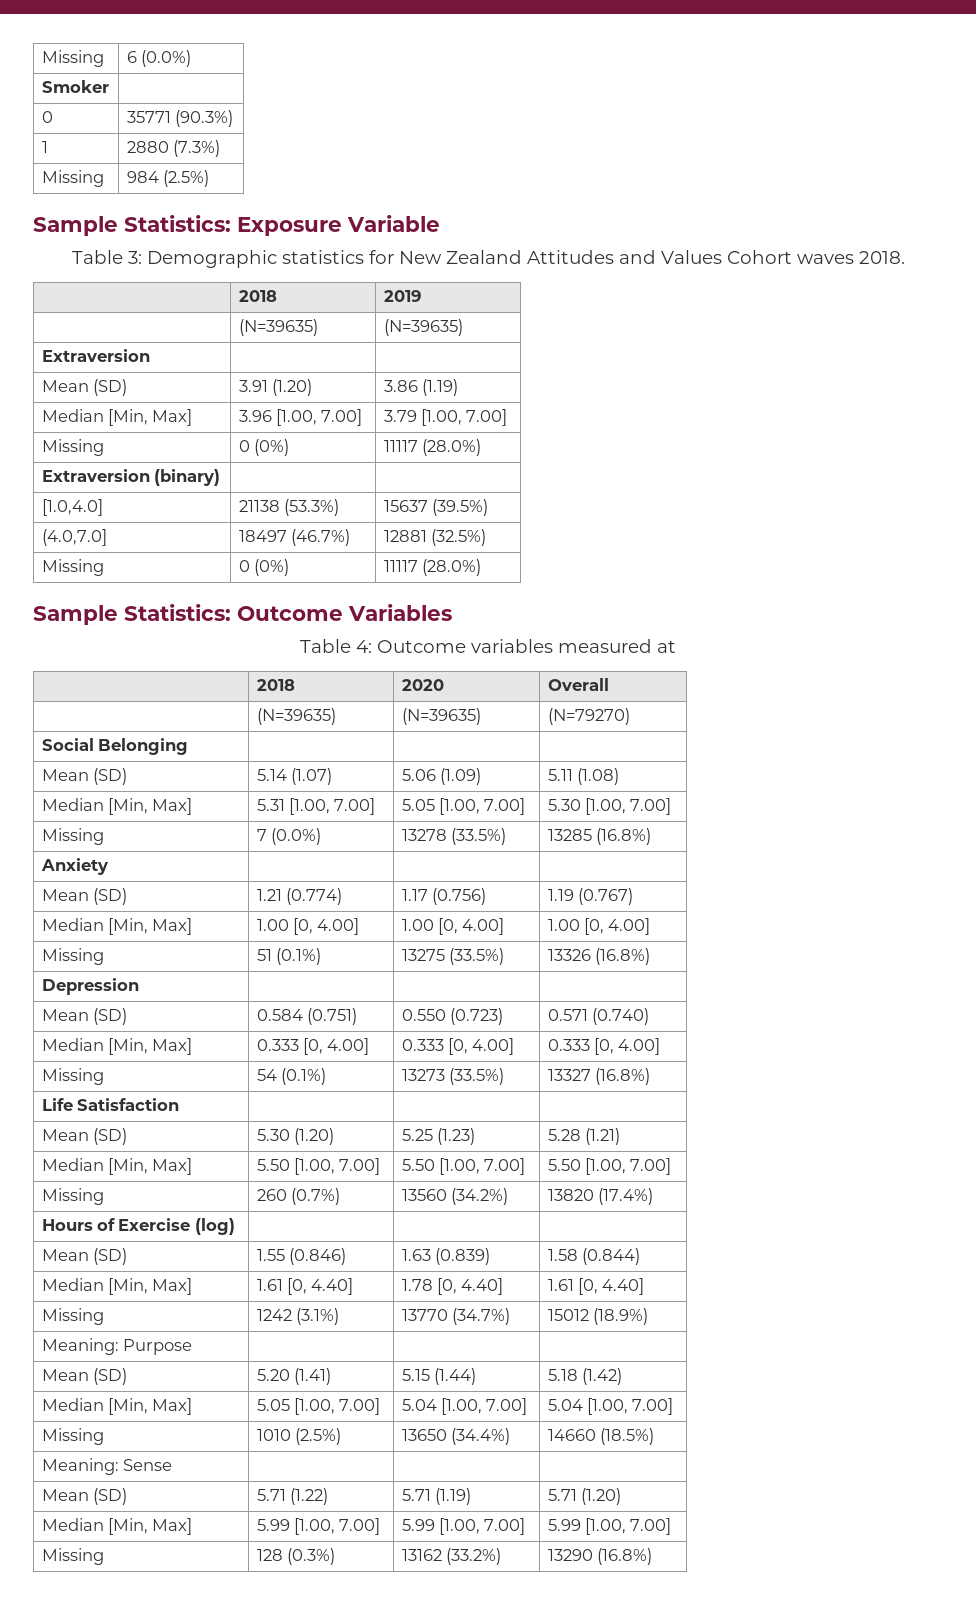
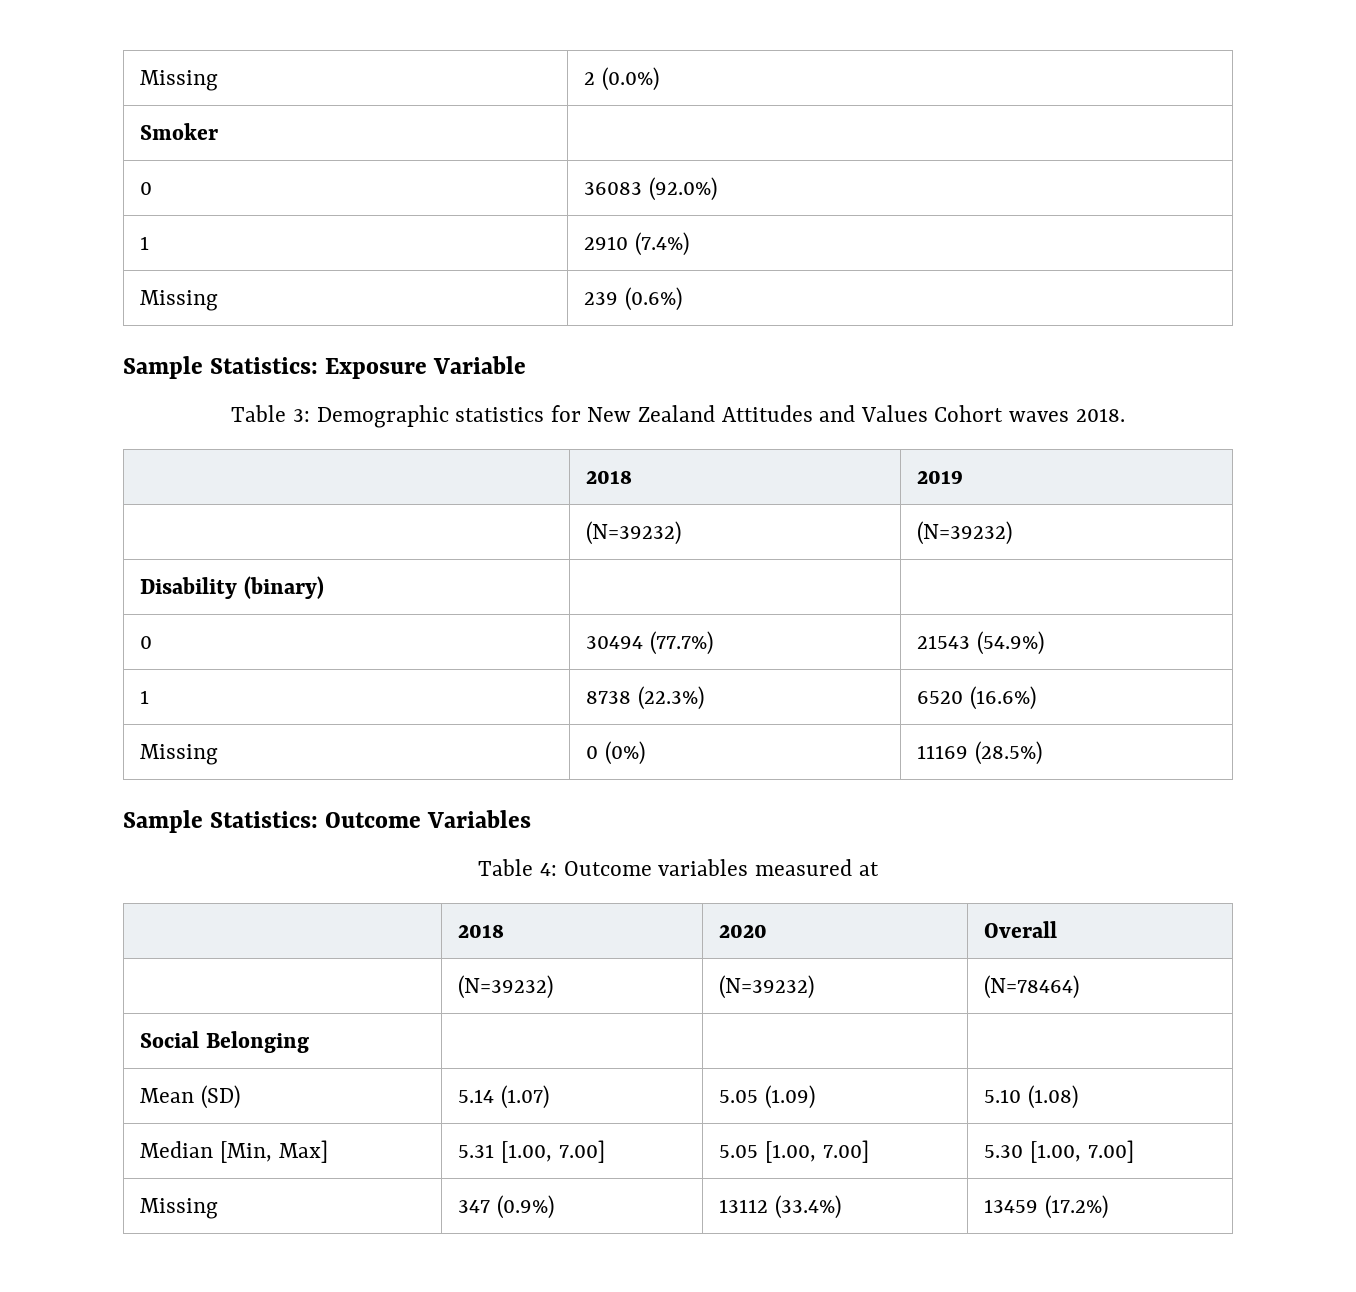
- Missing | 6 (0.0%)
+ Missing | 2 (0.0%)
- 0 | 35771 (90.3%)
- 1 | 2880 (7.3%)
- Missing | 984 (2.5%)
+ 0 | 36083 (92.0%)
+ 1 | 2910 (7.4%)
+ Missing | 239 (0.6%)
  | 2018 | 2019
- | (N=39635) | (N=39635)
- Extraversion | |
- Mean (SD) | 3.91 (1.20) | 3.86 (1.19)
- Median [Min, Max] | 3.96 [1.00, 7.00] | 3.79 [1.00, 7.00]
- Missing | 0 (0%) | 11117 (28.0%)
- Extraversion (binary) | |
- [1.0,4.0] | 21138 (53.3%) | 15637 (39.5%)
- (4.0,7.0] | 18497 (46.7%) | 12881 (32.5%)
- Missing | 0 (0%) | 11117 (28.0%)
+ | (N=39232) | (N=39232)
+ Disability (binary) | |
+ 0 | 30494 (77.7%) | 21543 (54.9%)
+ 1 | 8738 (22.3%) | 6520 (16.6%)
+ Missing | 0 (0%) | 11169 (28.5%)
- | (N=39635) | (N=39635) | (N=79270)
+ | (N=39232) | (N=39232) | (N=78464)
- Mean (SD) | 5.14 (1.07) | 5.06 (1.09) | 5.11 (1.08)
+ Mean (SD) | 5.14 (1.07) | 5.05 (1.09) | 5.10 (1.08)
- Missing | 7 (0.0%) | 13278 (33.5%) | 13285 (16.8%)
- Anxiety | | |
- Mean (SD) | 1.21 (0.774) | 1.17 (0.756) | 1.19 (0.767)
- Median [Min, Max] | 1.00 [0, 4.00] | 1.00 [0, 4.00] | 1.00 [0, 4.00]
- Missing | 51 (0.1%) | 13275 (33.5%) | 13326 (16.8%)
- Depression | | |
- Mean (SD) | 0.584 (0.751) | 0.550 (0.723) | 0.571 (0.740)
- Median [Min, Max] | 0.333 [0, 4.00] | 0.333 [0, 4.00] | 0.333 [0, 4.00]
- Missing | 54 (0.1%) | 13273 (33.5%) | 13327 (16.8%)
- Life Satisfaction | | |
- Mean (SD) | 5.30 (1.20) | 5.25 (1.23) | 5.28 (1.21)
- Median [Min, Max] | 5.50 [1.00, 7.00] | 5.50 [1.00, 7.00] | 5.50 [1.00, 7.00]
- Missing | 260 (0.7%) | 13560 (34.2%) | 13820 (17.4%)
- Hours of Exercise (log) | | |
- Mean (SD) | 1.55 (0.846) | 1.63 (0.839) | 1.58 (0.844)
- Median [Min, Max] | 1.61 [0, 4.40] | 1.78 [0, 4.40] | 1.61 [0, 4.40]
- Missing | 1242 (3.1%) | 13770 (34.7%) | 15012 (18.9%)
- Meaning: Purpose | | |
- Mean (SD) | 5.20 (1.41) | 5.15 (1.44) | 5.18 (1.42)
- Median [Min, Max] | 5.05 [1.00, 7.00] | 5.04 [1.00, 7.00] | 5.04 [1.00, 7.00]
- Missing | 1010 (2.5%) | 13650 (34.4%) | 14660 (18.5%)
- Meaning: Sense | | |
- Mean (SD) | 5.71 (1.22) | 5.71 (1.19) | 5.71 (1.20)
- Median [Min, Max] | 5.99 [1.00, 7.00] | 5.99 [1.00, 7.00] | 5.99 [1.00, 7.00]
- Missing | 128 (0.3%) | 13162 (33.2%) | 13290 (16.8%)
+ Missing | 347 (0.9%) | 13112 (33.4%) | 13459 (17.2%)

